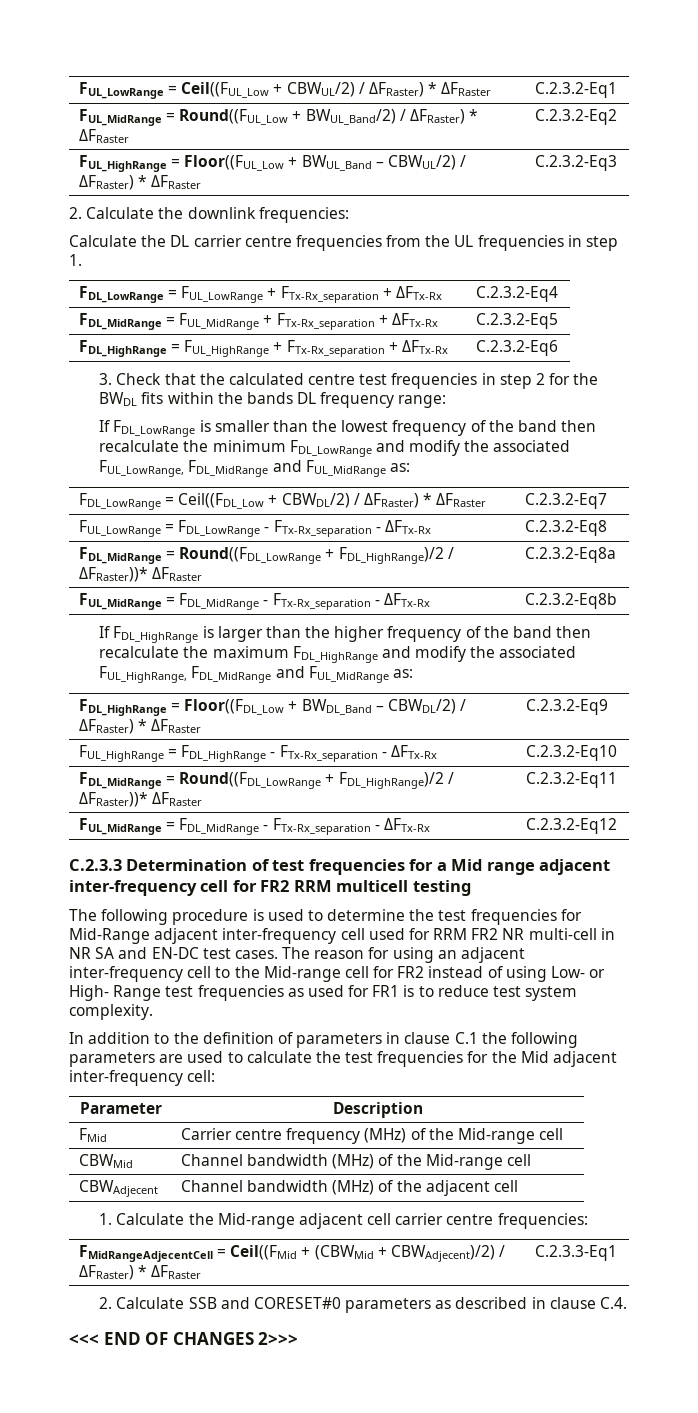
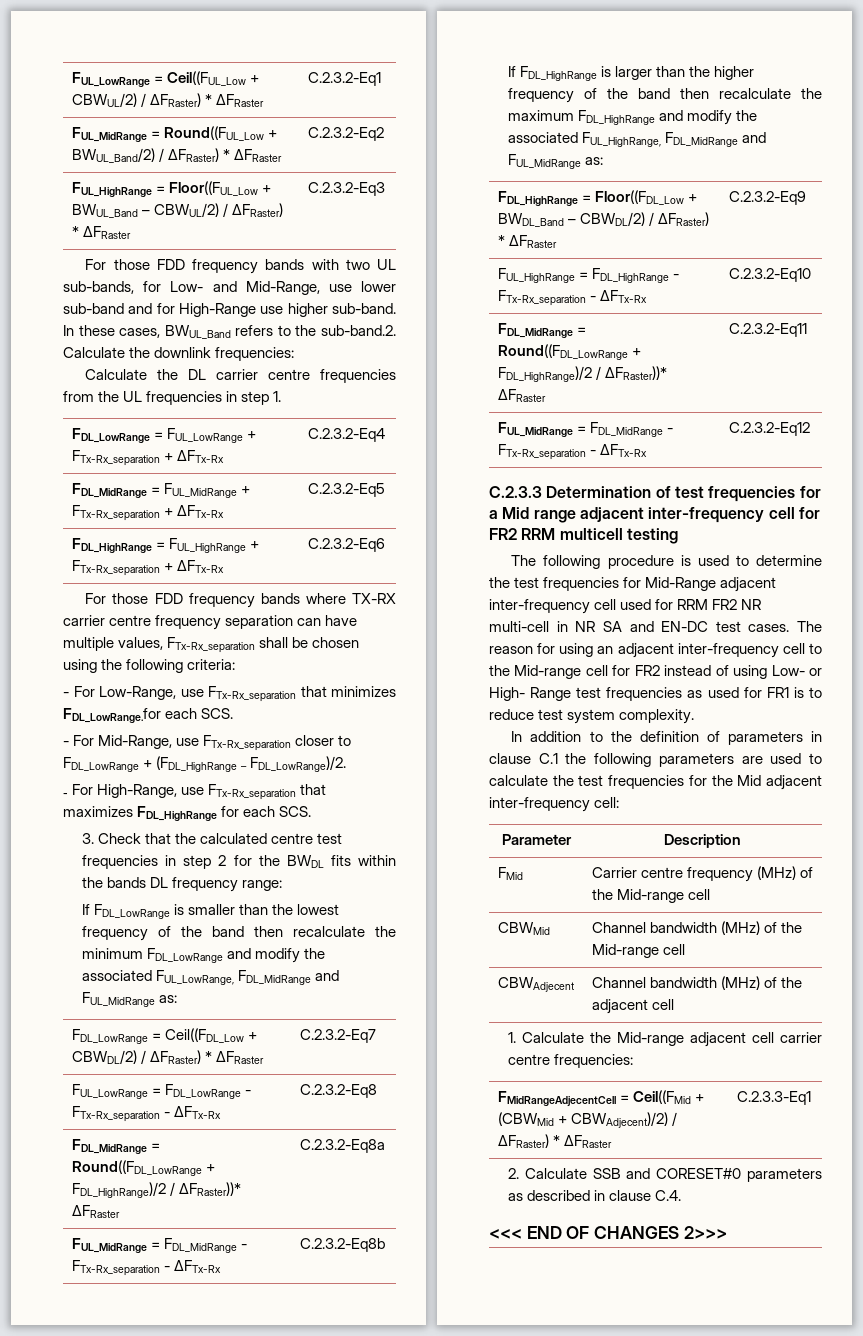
- 2. Calculate the downlink frequencies:
+ For those FDD frequency bands with two UL sub-bands, for Low- and Mid-Range, use lower sub-band and for High-Range use higher sub-band. In these cases, BWUL_Band refers to the sub-band.2. Calculate the downlink frequencies:
+ For those FDD frequency bands where TX-RX carrier centre frequency separation can have multiple values, FTx-Rx_separation shall be chosen using the following criteria:
+ - For Low-Range, use FTx-Rx_separation that minimizes FDL_LowRange.for each SCS.
+ - For Mid-Range, use FTx-Rx_separation closer to FDL_LowRange + (FDL_HighRange – FDL_LowRange)/2.
+ - For High-Range, use FTx-Rx_separation that maximizes FDL_HighRange for each SCS.

